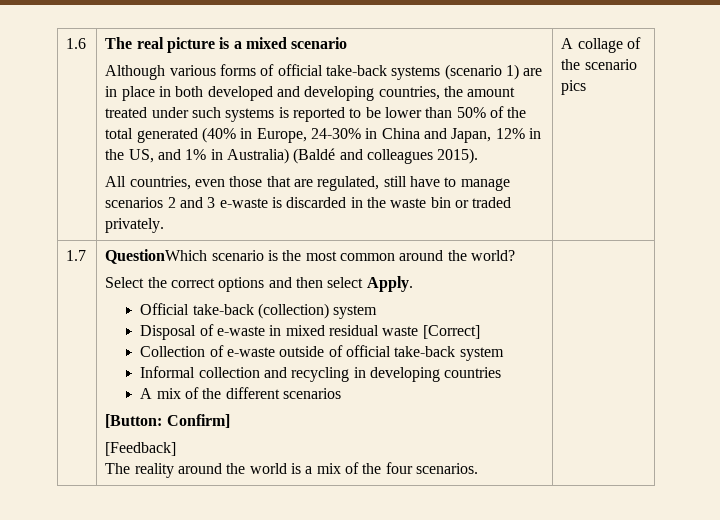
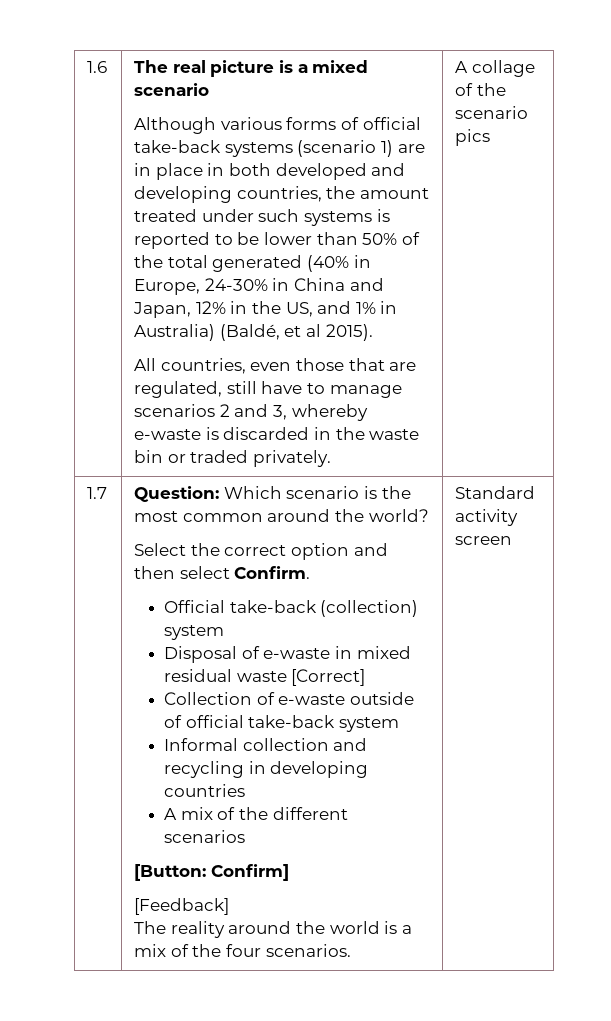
- Although various forms of official take-back systems (scenario 1) are in place in both developed and developing countries, the amount treated under such systems is reported to be lower than 50% of the total generated (40% in Europe, 24-30% in China and Japan, 12% in the US, and 1% in Australia) (Baldé and colleagues 2015).
+ Although various forms of official take-back systems (scenario 1) are in place in both developed and developing countries, the amount treated under such systems is reported to be lower than 50% of the total generated (40% in Europe, 24-30% in China and Japan, 12% in the US, and 1% in Australia) (Baldé, et al 2015).
- All countries, even those that are regulated, still have to manage scenarios 2 and 3 e-waste is discarded in the waste bin or traded privately.
+ All countries, even those that are regulated, still have to manage scenarios 2 and 3, whereby e-waste is discarded in the waste bin or traded privately.
- QuestionWhich scenario is the most common around the world?
+ Question: Which scenario is the most common around the world?
- Select the correct options and then select Apply.
+ Select the correct option and then select Confirm.
+ Standard activity screen

